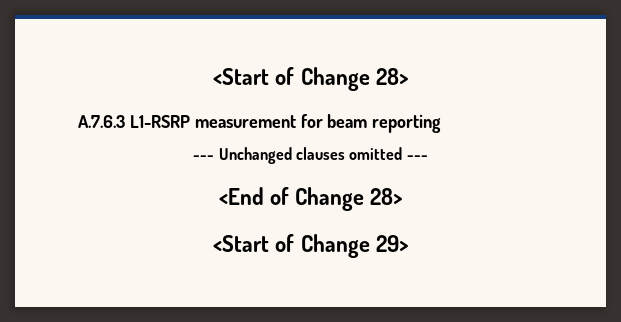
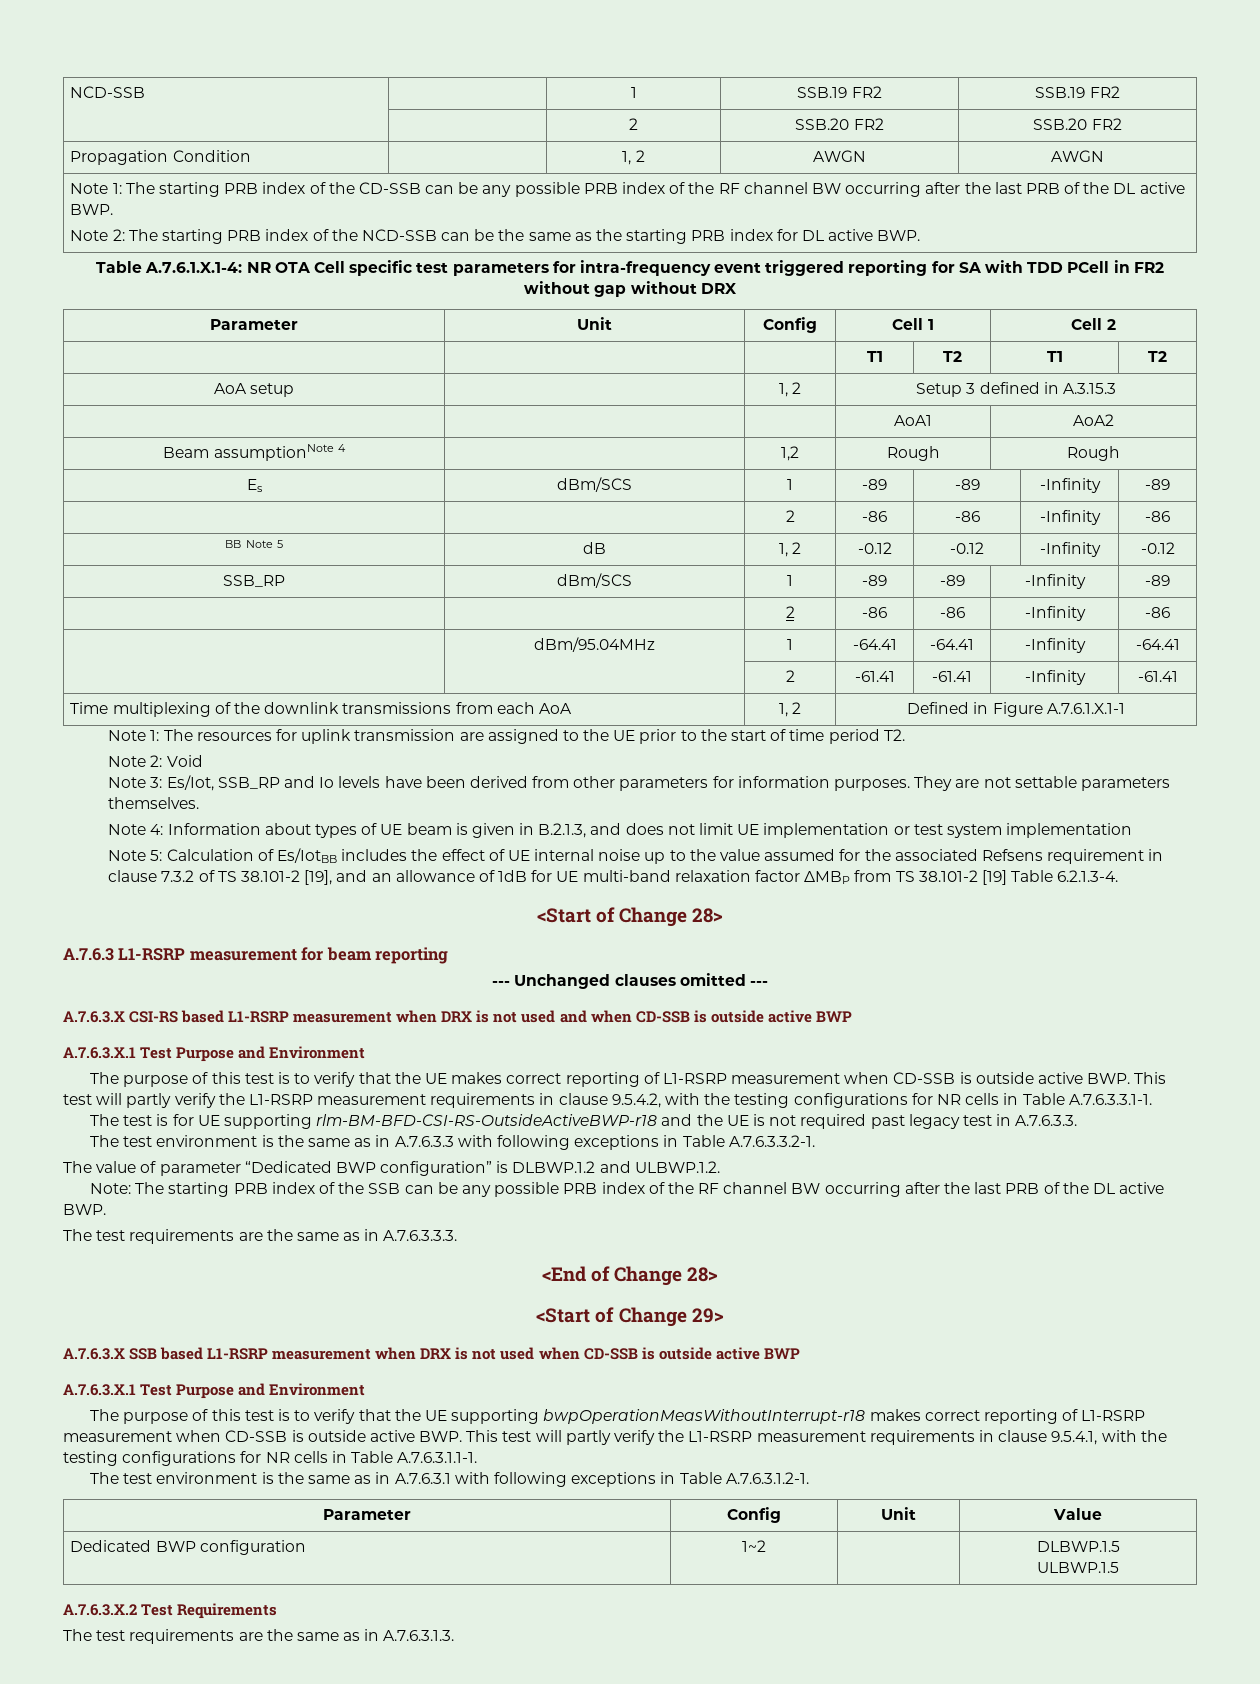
+ NCD-SSB | | 1 | SSB.19 FR2 | SSB.19 FR2
+ | | 2 | SSB.20 FR2 | SSB.20 FR2
+ Propagation Condition | | 1, 2 | AWGN | AWGN
+ Note 1: The starting PRB index of the CD-SSB can be any possible PRB index of the RF channel BW occurring after the last PRB of the DL active BWP.
+ Note 2: The starting PRB index of the NCD-SSB can be the same as the starting PRB index for DL active BWP.
+ Table A.7.6.1.X.1-4: NR OTA Cell specific test parameters for intra-frequency event triggered reporting for SA with TDD PCell in FR2 without gap without DRX
+ Parameter | Unit | Config | Cell 1 | Cell 2
+ | | | T1 | T2 | T1 | T2
+ AoA setup | | 1, 2 | Setup 3 defined in A.3.15.3
+ | | | AoA1 | AoA2
+ Beam assumptionNote 4 | | 1,2 | Rough | Rough
+ Es | dBm/SCS | 1 | -89 | -89 | -Infinity | -89
+ | | 2 | -86 | -86 | -Infinity | -86
+ BB Note 5 | dB | 1, 2 | -0.12 | -0.12 | -Infinity | -0.12
+ SSB_RP | dBm/SCS | 1 | -89 | -89 | -Infinity | -89
+ | | 2 | -86 | -86 | -Infinity | -86
+ | dBm/95.04MHz | 1 | -64.41 | -64.41 | -Infinity | -64.41
+ | | 2 | -61.41 | -61.41 | -Infinity | -61.41
+ Time multiplexing of the downlink transmissions from each AoA | 1, 2 | Defined in Figure A.7.6.1.X.1-1
+ Note 1: The resources for uplink transmission are assigned to the UE prior to the start of time period T2.
+ Note 2: Void
+ Note 3: Es/Iot, SSB_RP and Io levels have been derived from other parameters for information purposes. They are not settable parameters themselves.
+ Note 4: Information about types of UE beam is given in B.2.1.3, and does not limit UE implementation or test system implementation
+ Note 5: Calculation of Es/IotBB includes the effect of UE internal noise up to the value assumed for the associated Refsens requirement in clause 7.3.2 of TS 38.101-2 [19], and an allowance of 1dB for UE multi-band relaxation factor ΔMBP from TS 38.101-2 [19] Table 6.2.1.3-4.
+ A.7.6.3.X CSI-RS based L1-RSRP measurement when DRX is not used and when CD-SSB is outside active BWP
+ A.7.6.3.X.1 Test Purpose and Environment
+ The purpose of this test is to verify that the UE makes correct reporting of L1-RSRP measurement when CD-SSB is outside active BWP. This test will partly verify the L1-RSRP measurement requirements in clause 9.5.4.2, with the testing configurations for NR cells in Table A.7.6.3.3.1-1.
+ The test is for UE supporting rlm-BM-BFD-CSI-RS-OutsideActiveBWP-r18 and the UE is not required past legacy test in A.7.6.3.3.
+ The test environment is the same as in A.7.6.3.3 with following exceptions in Table A.7.6.3.3.2-1.
+ The value of parameter “Dedicated BWP configuration” is DLBWP.1.2 and ULBWP.1.2.
+ Note: The starting PRB index of the SSB can be any possible PRB index of the RF channel BW occurring after the last PRB of the DL active BWP.
+ The test requirements are the same as in A.7.6.3.3.3.
+ A.7.6.3.X SSB based L1-RSRP measurement when DRX is not used when CD-SSB is outside active BWP
+ A.7.6.3.X.1 Test Purpose and Environment
+ The purpose of this test is to verify that the UE supporting bwpOperationMeasWithoutInterrupt-r18 makes correct reporting of L1-RSRP measurement when CD-SSB is outside active BWP. This test will partly verify the L1-RSRP measurement requirements in clause 9.5.4.1, with the testing configurations for NR cells in Table A.7.6.3.1.1-1.
+ The test environment is the same as in A.7.6.3.1 with following exceptions in Table A.7.6.3.1.2-1.
+ Parameter | Config | Unit | Value
+ Dedicated BWP configuration | 1~2 | | DLBWP.1.5
+ ULBWP.1.5
+ A.7.6.3.X.2 Test Requirements
+ The test requirements are the same as in A.7.6.3.1.3.

